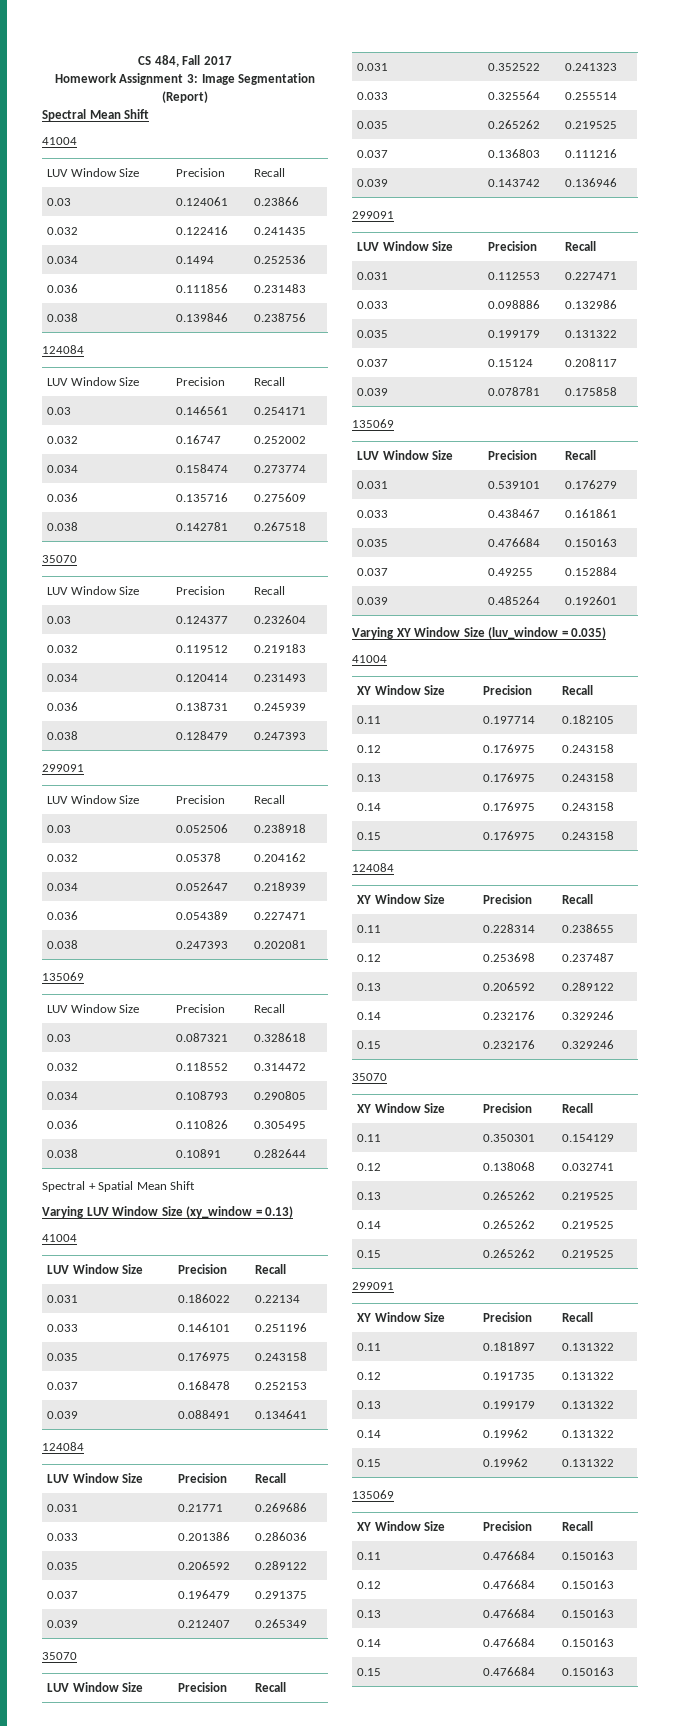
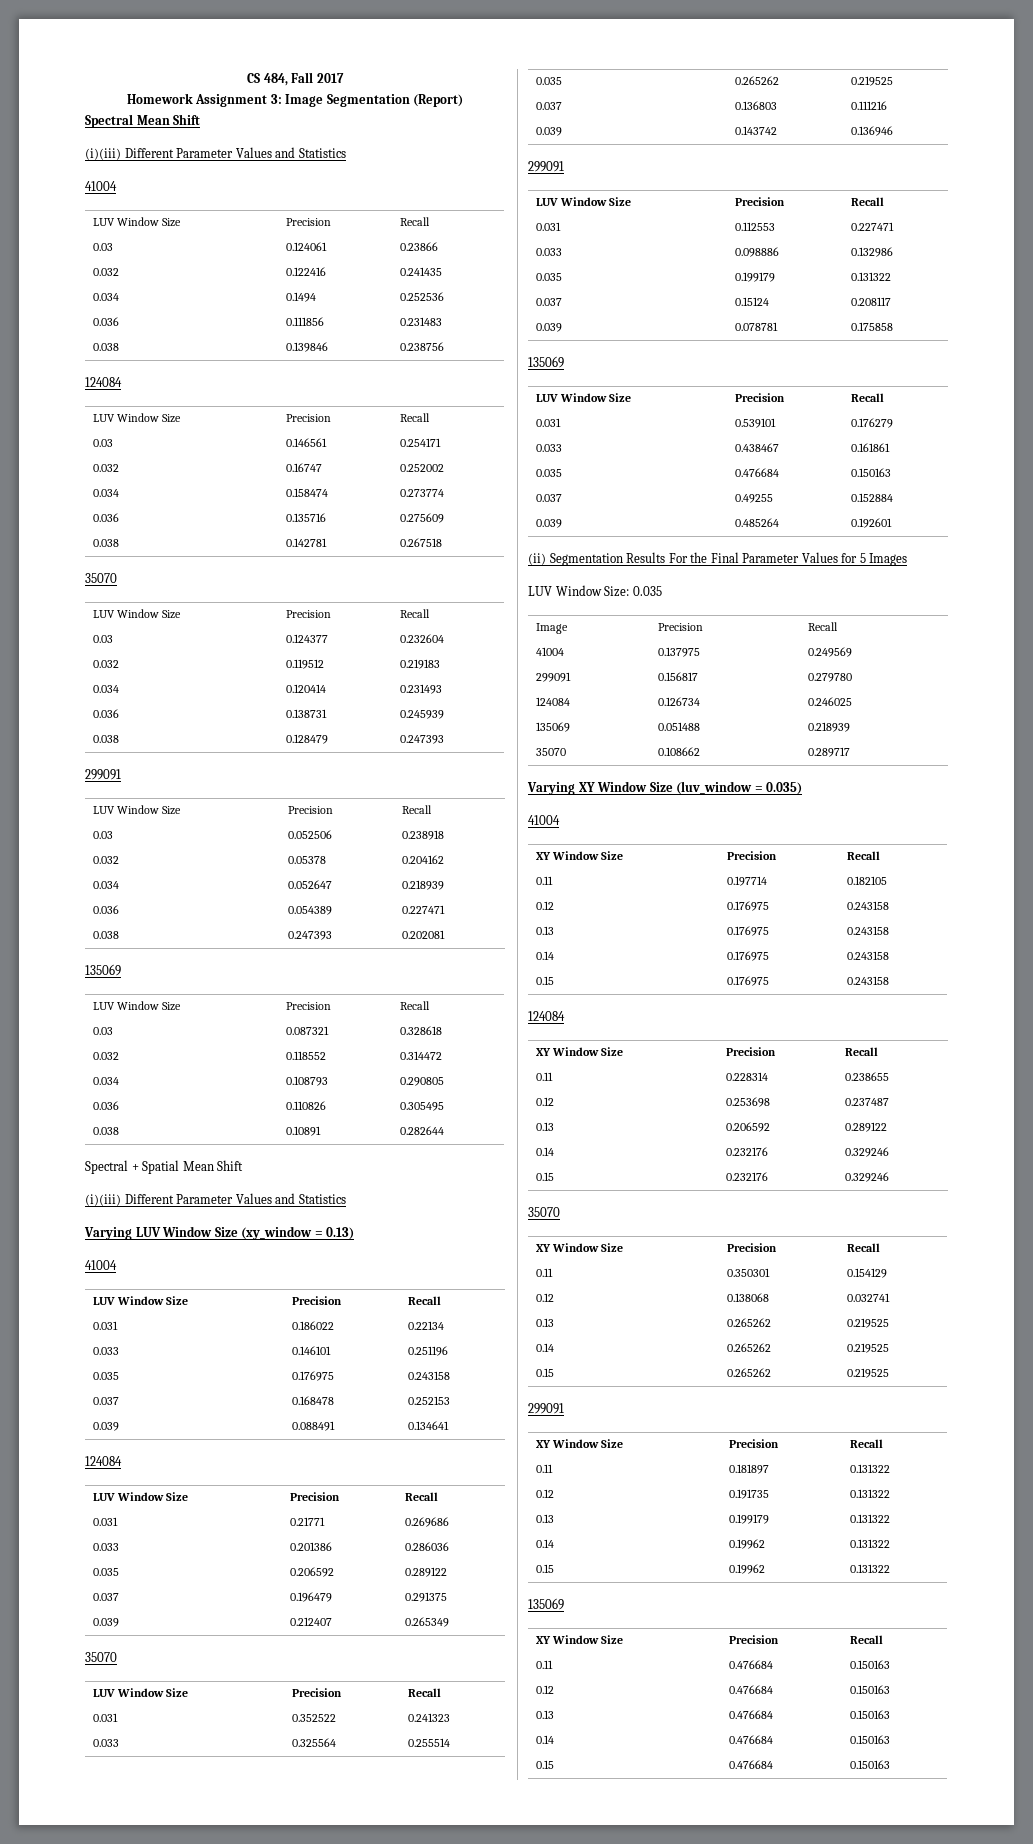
  Spectral Mean Shift
+ (i)(iii) Different Parameter Values and Statistics
  Spectral + Spatial Mean Shift
+ (i)(iii) Different Parameter Values and Statistics
+ (ii) Segmentation Results For the Final Parameter Values for 5 Images
+ LUV Window Size: 0.035
+ Image | Precision | Recall
+ 41004 | 0.137975 | 0.249569
+ 299091 | 0.156817 | 0.279780
+ 124084 | 0.126734 | 0.246025
+ 135069 | 0.051488 | 0.218939
+ 35070 | 0.108662 | 0.289717

